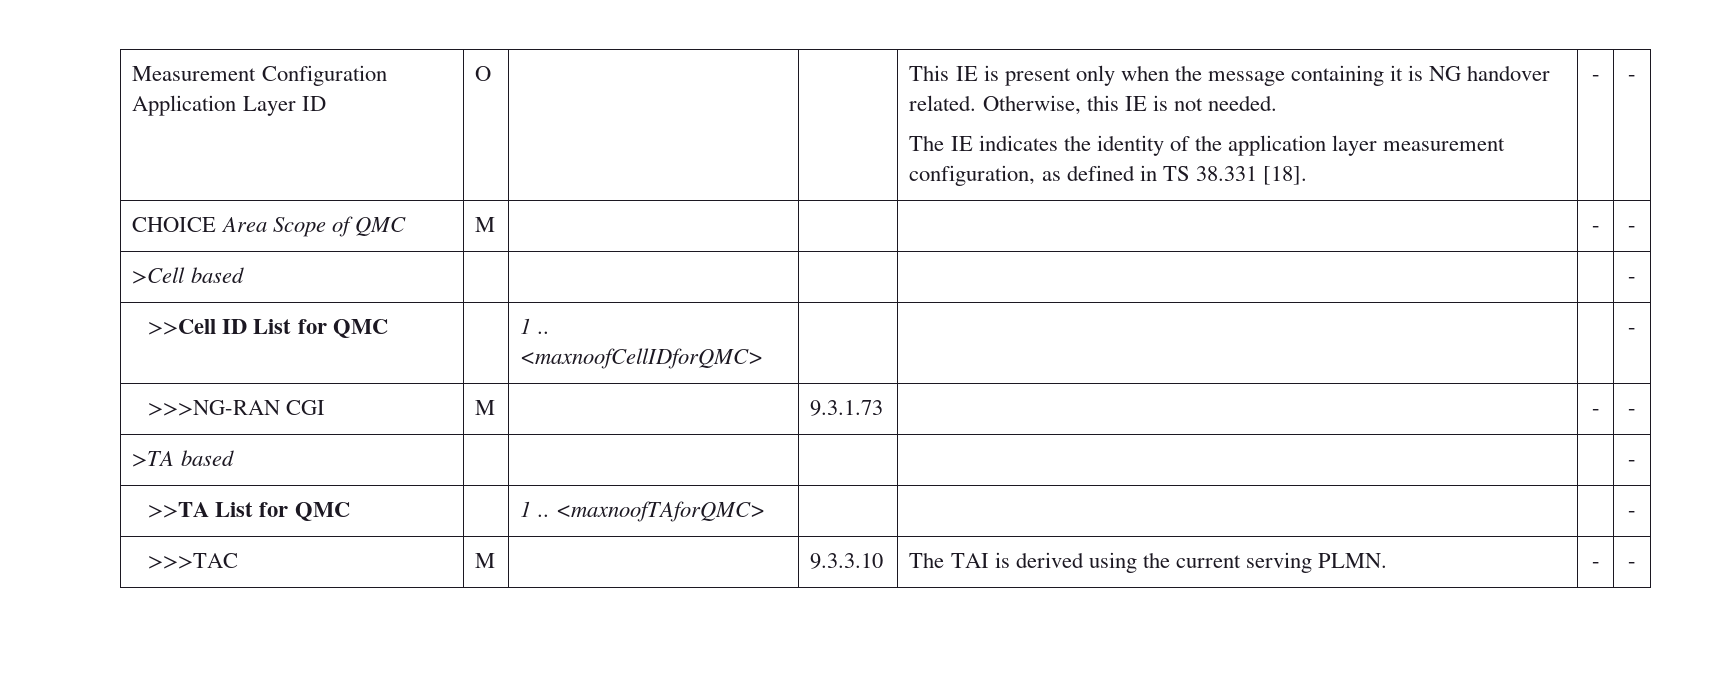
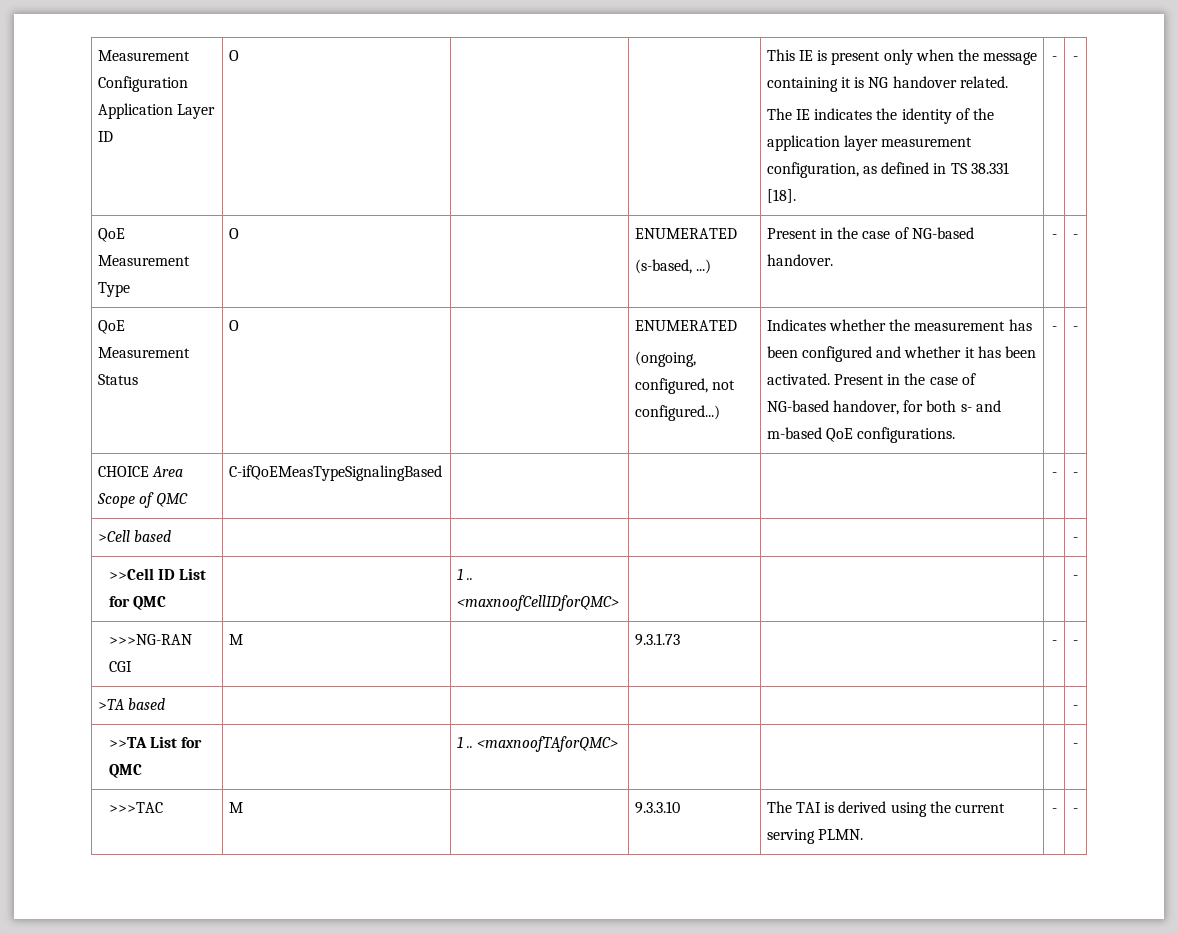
- Otherwise, this IE is not needed.
+ QoE Measurement Type | O | | ENUMERATED
+ (s-based, ...) | Present in the case of NG-based handover. | - | -
+ QoE Measurement Status | O | | ENUMERATED
+ (ongoing, configured, not configured...) | Indicates whether the measurement has been configured and whether it has been activated. Present in the case of NG-based handover, for both s- and m-based QoE configurations. | - | -
- CHOICE Area Scope of QMC | M | | | | - | -
+ CHOICE Area Scope of QMC | C-ifQoEMeasTypeSignalingBased | | | | - | -

